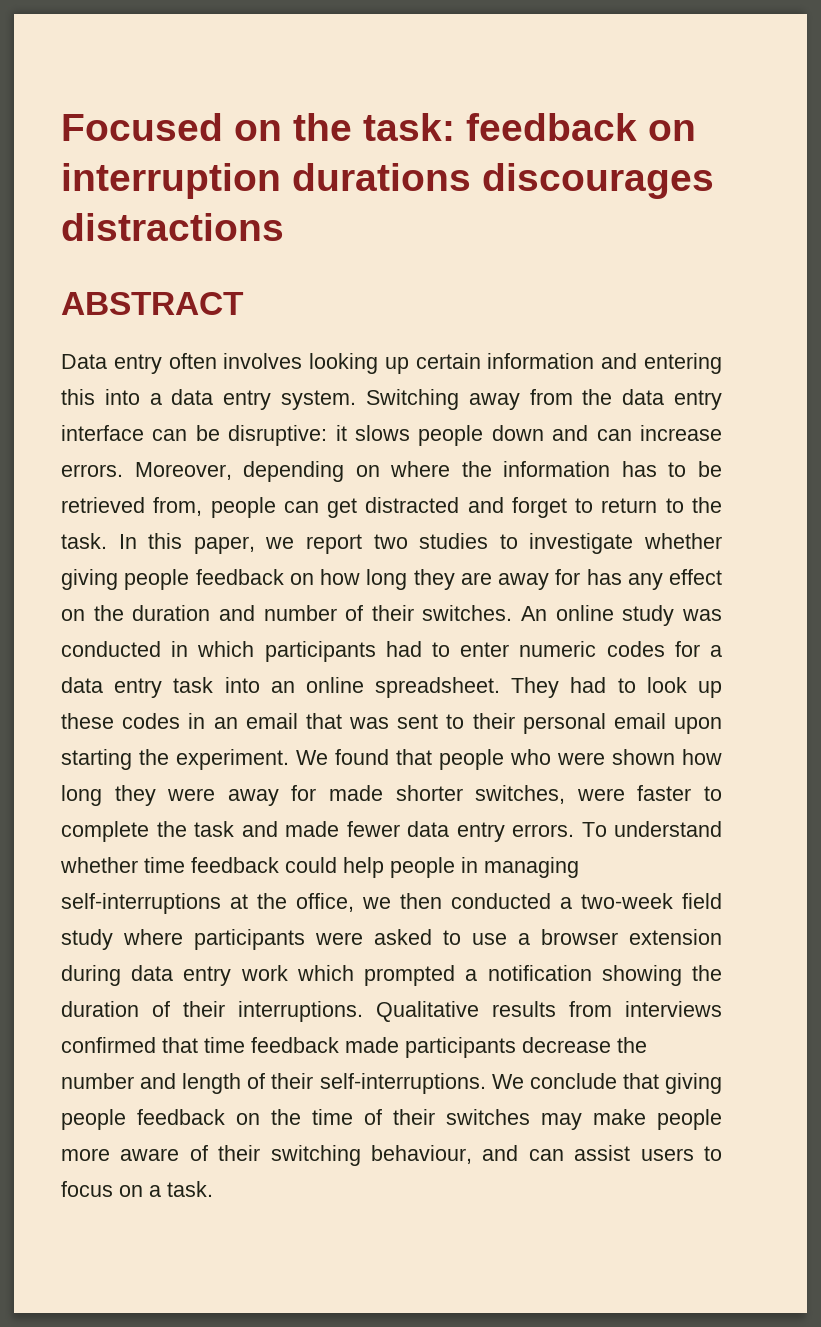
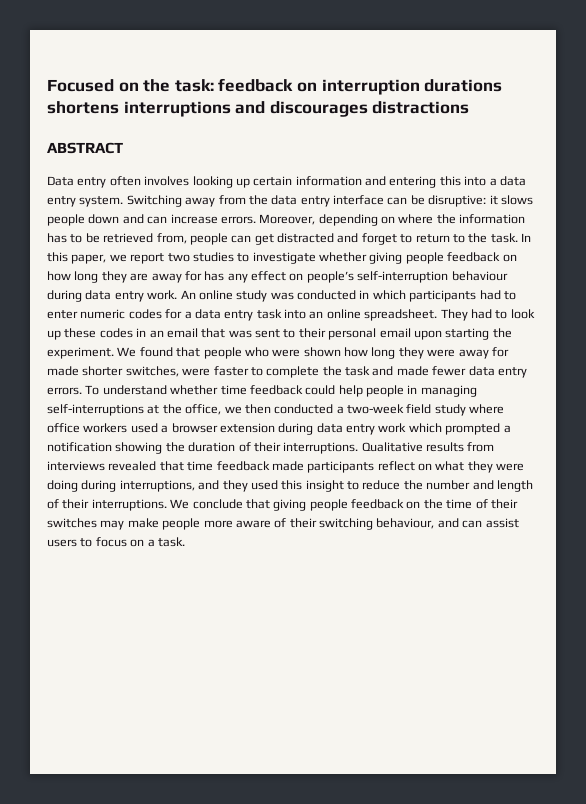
- Focused on the task: feedback on interruption durations discourages distractions
+ Focused on the task: feedback on interruption durations shortens interruptions and discourages distractions
- In this paper, we report two studies to investigate whether giving people feedback on how long they are away for has any effect on the duration and number of their switches.
+ In this paper, we report two studies to investigate whether giving people feedback on how long they are away for has any effect on people’s self-interruption behaviour during data entry work.
- To understand whether time feedback could help people in managing self-interruptions at the office, we then conducted a two-week field study where participants were asked to use a browser extension during data entry work which prompted a notification showing the duration of their interruptions.
+ To understand whether time feedback could help people in managing self-interruptions at the office, we then conducted a two-week field study where office workers used a browser extension during data entry work which prompted a notification showing the duration of their interruptions.
- Qualitative results from interviews confirmed that time feedback made participants decrease the number and length of their self-interruptions.
+ Qualitative results from interviews revealed that time feedback made participants reflect on what they were doing during interruptions, and they used this insight to reduce the number and length of their interruptions.

